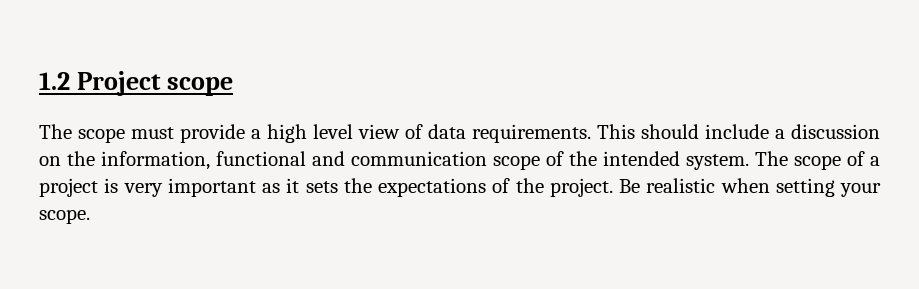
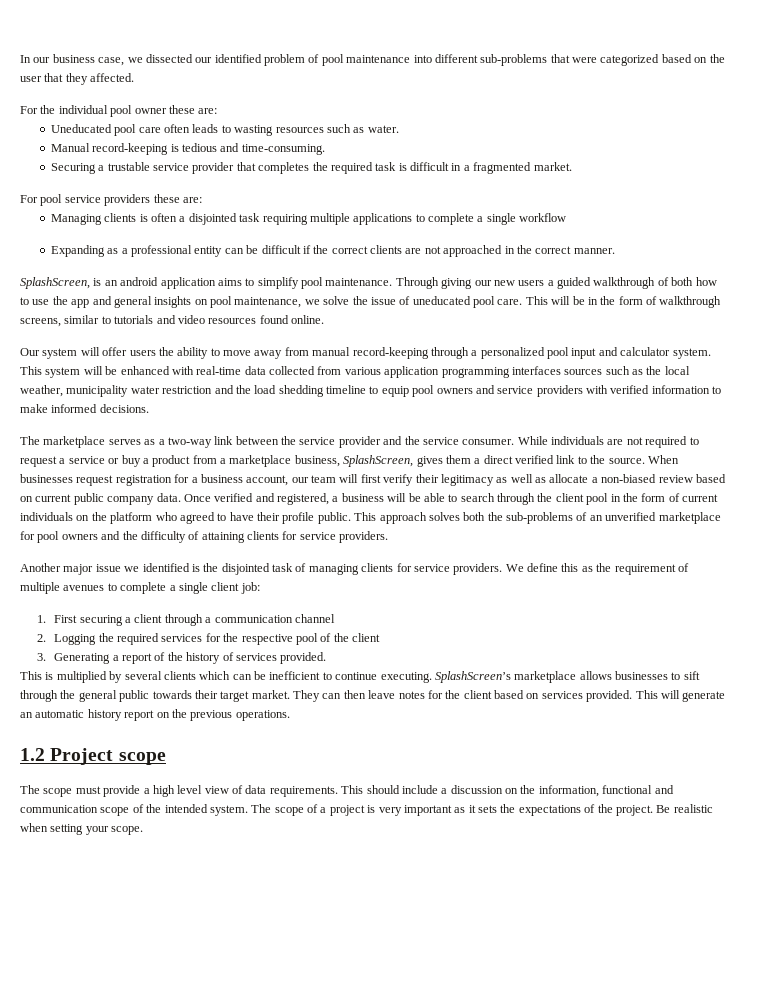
+ In our business case, we dissected our identified problem of pool maintenance into different sub-problems that were categorized based on the user that they affected.
+ For the individual pool owner these are:
+ Uneducated pool care often leads to wasting resources such as water.
+ Manual record-keeping is tedious and time-consuming.
+ Securing a trustable service provider that completes the required task is difficult in a fragmented market.
+ For pool service providers these are:
+ Managing clients is often a disjointed task requiring multiple applications to complete a single workflow
+ Expanding as a professional entity can be difficult if the correct clients are not approached in the correct manner.
+ SplashScreen, is an android application aims to simplify pool maintenance. Through giving our new users a guided walkthrough of both how to use the app and general insights on pool maintenance, we solve the issue of uneducated pool care. This will be in the form of walkthrough screens, similar to tutorials and video resources found online.
+ Our system will offer users the ability to move away from manual record-keeping through a personalized pool input and calculator system. This system will be enhanced with real-time data collected from various application programming interfaces sources such as the local weather, municipality water restriction and the load shedding timeline to equip pool owners and service providers with verified information to make informed decisions.
+ The marketplace serves as a two-way link between the service provider and the service consumer. While individuals are not required to request a service or buy a product from a marketplace business, SplashScreen, gives them a direct verified link to the source. When businesses request registration for a business account, our team will first verify their legitimacy as well as allocate a non-biased review based on current public company data. Once verified and registered, a business will be able to search through the client pool in the form of current individuals on the platform who agreed to have their profile public. This approach solves both the sub-problems of an unverified marketplace for pool owners and the difficulty of attaining clients for service providers.
+ Another major issue we identified is the disjointed task of managing clients for service providers. We define this as the requirement of multiple avenues to complete a single client job:
+ 1. First securing a client through a communication channel
+ 2. Logging the required services for the respective pool of the client
+ 3. Generating a report of the history of services provided.
+ This is multiplied by several clients which can be inefficient to continue executing. SplashScreen’s marketplace allows businesses to sift through the general public towards their target market. They can then leave notes for the client based on services provided. This will generate an automatic history report on the previous operations.

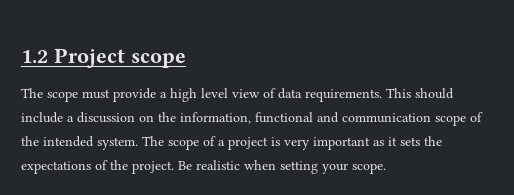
- In our business case, we dissected our identified problem of pool maintenance into different sub-problems that were categorized based on the user that they affected.
- For the individual pool owner these are:
- Uneducated pool care often leads to wasting resources such as water.
- Manual record-keeping is tedious and time-consuming.
- Securing a trustable service provider that completes the required task is difficult in a fragmented market.
- For pool service providers these are:
- Managing clients is often a disjointed task requiring multiple applications to complete a single workflow
- Expanding as a professional entity can be difficult if the correct clients are not approached in the correct manner.
- SplashScreen, is an android application aims to simplify pool maintenance. Through giving our new users a guided walkthrough of both how to use the app and general insights on pool maintenance, we solve the issue of uneducated pool care. This will be in the form of walkthrough screens, similar to tutorials and video resources found online.
- Our system will offer users the ability to move away from manual record-keeping through a personalized pool input and calculator system. This system will be enhanced with real-time data collected from various application programming interfaces sources such as the local weather, municipality water restriction and the load shedding timeline to equip pool owners and service providers with verified information to make informed decisions.
- The marketplace serves as a two-way link between the service provider and the service consumer. While individuals are not required to request a service or buy a product from a marketplace business, SplashScreen, gives them a direct verified link to the source. When businesses request registration for a business account, our team will first verify their legitimacy as well as allocate a non-biased review based on current public company data. Once verified and registered, a business will be able to search through the client pool in the form of current individuals on the platform who agreed to have their profile public. This approach solves both the sub-problems of an unverified marketplace for pool owners and the difficulty of attaining clients for service providers.
- Another major issue we identified is the disjointed task of managing clients for service providers. We define this as the requirement of multiple avenues to complete a single client job:
- 1. First securing a client through a communication channel
- 2. Logging the required services for the respective pool of the client
- 3. Generating a report of the history of services provided.
- This is multiplied by several clients which can be inefficient to continue executing. SplashScreen’s marketplace allows businesses to sift through the general public towards their target market. They can then leave notes for the client based on services provided. This will generate an automatic history report on the previous operations.

